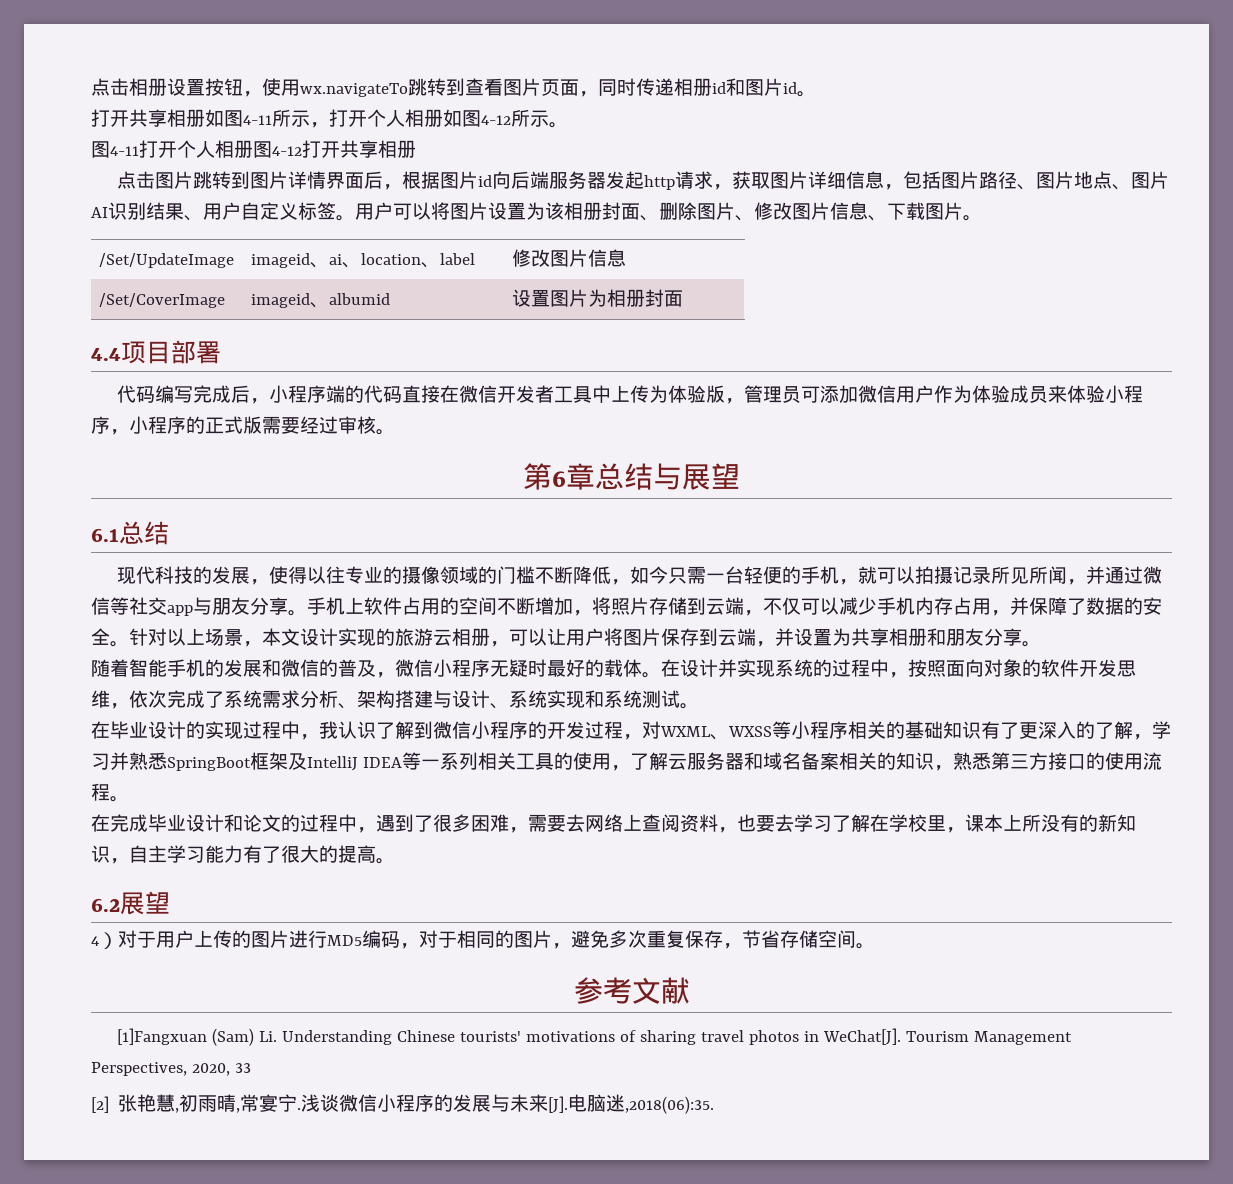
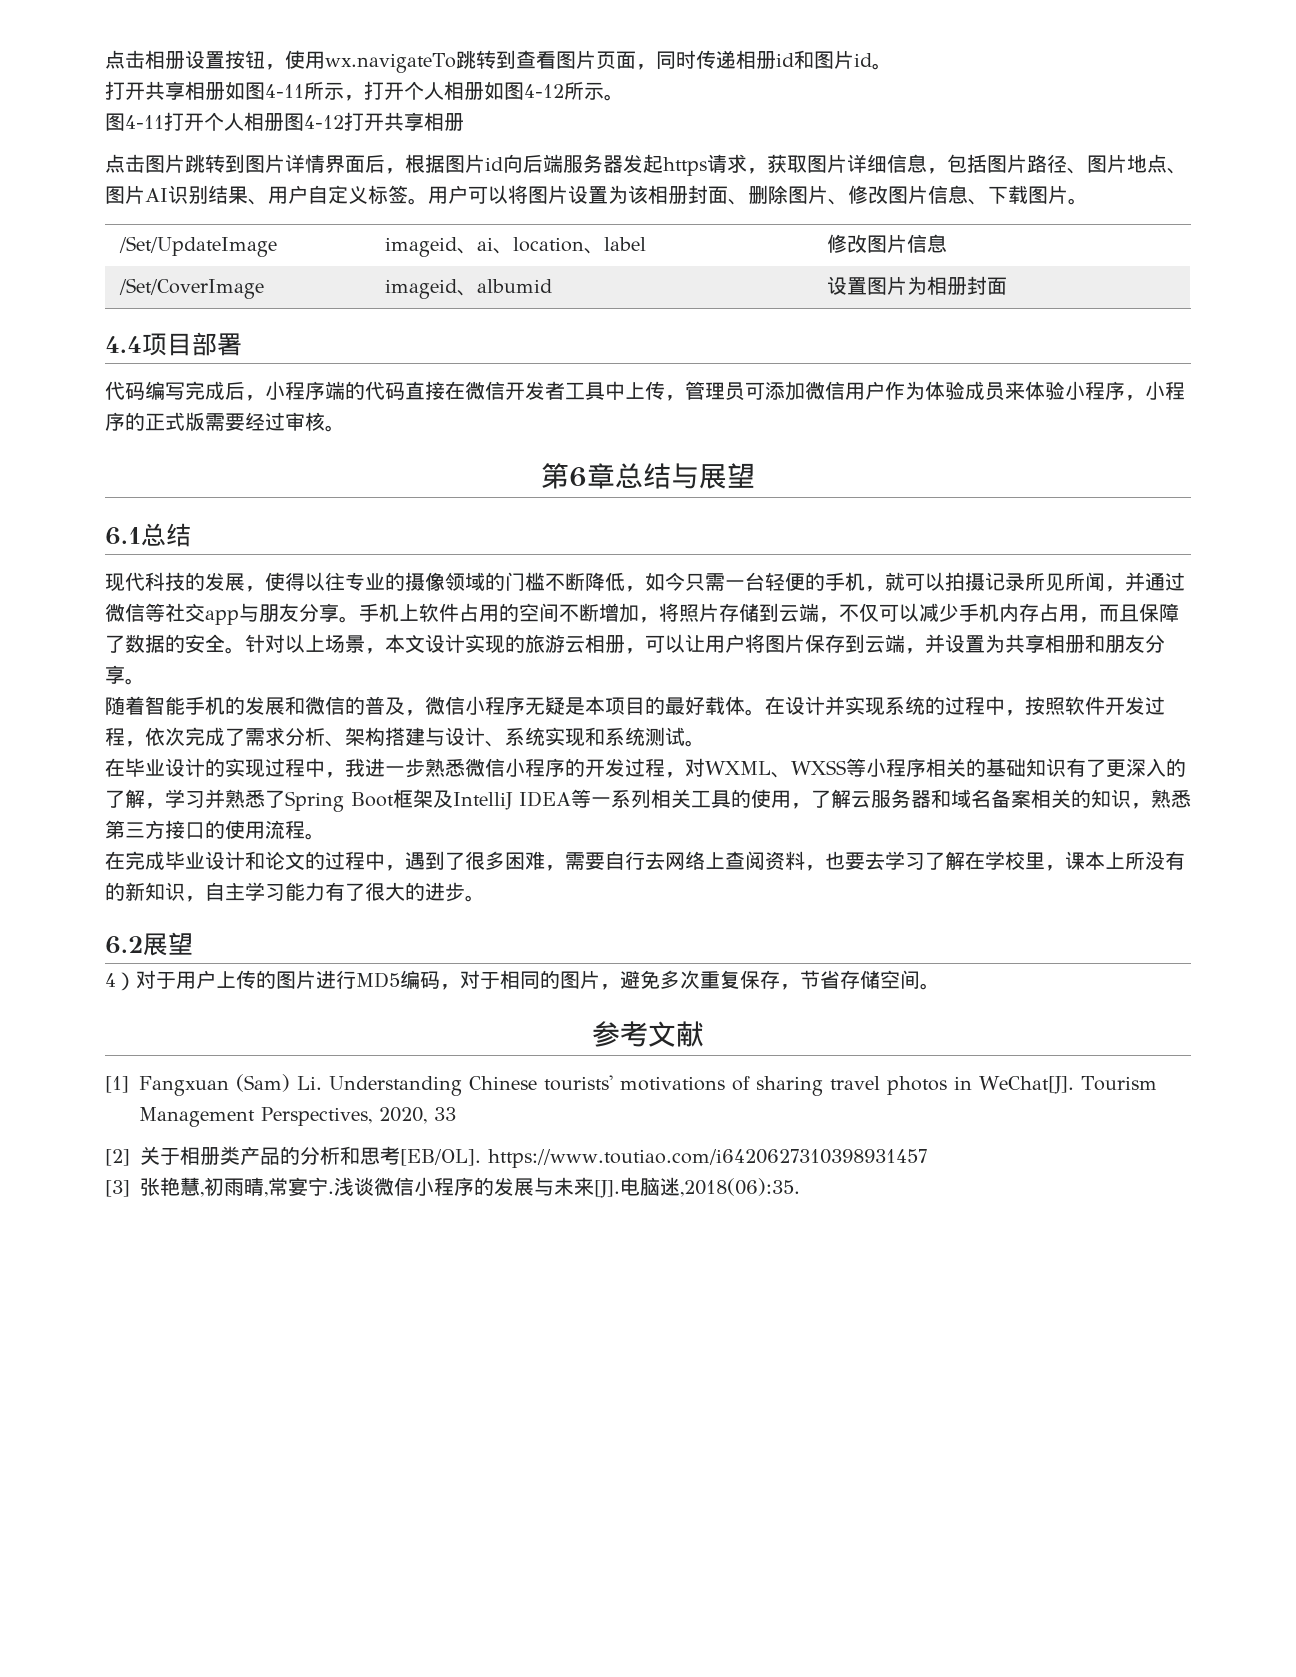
- 点击图片跳转到图片详情界面后，根据图片id向后端服务器发起http请求，获取图片详细信息，包括图片路径、图片地点、图片AI识别结果、用户自定义标签。
+ 点击图片跳转到图片详情界面后，根据图片id向后端服务器发起https请求，获取图片详细信息，包括图片路径、图片地点、图片AI识别结果、用户自定义标签。
- 代码编写完成后，小程序端的代码直接在微信开发者工具中上传为体验版，管理员可添加微信用户作为体验成员来体验小程序，小程序的正式版需要经过审核。
+ 代码编写完成后，小程序端的代码直接在微信开发者工具中上传，管理员可添加微信用户作为体验成员来体验小程序，小程序的正式版需要经过审核。
- 手机上软件占用的空间不断增加，将照片存储到云端，不仅可以减少手机内存占用，并保障了数据的安全。
+ 手机上软件占用的空间不断增加，将照片存储到云端，不仅可以减少手机内存占用，而且保障了数据的安全。
- 随着智能手机的发展和微信的普及，微信小程序无疑时最好的载体。
+ 随着智能手机的发展和微信的普及，微信小程序无疑是本项目的最好载体。
- 在设计并实现系统的过程中，按照面向对象的软件开发思维，依次完成了系统需求分析、架构搭建与设计、系统实现和系统测试。
+ 在设计并实现系统的过程中，按照软件开发过程，依次完成了需求分析、架构搭建与设计、系统实现和系统测试。
- 在毕业设计的实现过程中，我认识了解到微信小程序的开发过程，对WXML、WXSS等小程序相关的基础知识有了更深入的了解，学习并熟悉SpringBoot框架及IntelliJ IDEA等一系列相关工具的使用，了解云服务器和域名备案相关的知识，熟悉第三方接口的使用流程。
+ 在毕业设计的实现过程中，我进一步熟悉微信小程序的开发过程，对WXML、WXSS等小程序相关的基础知识有了更深入的了解，学习并熟悉了Spring Boot框架及IntelliJ IDEA等一系列相关工具的使用，了解云服务器和域名备案相关的知识，熟悉第三方接口的使用流程。
- 在完成毕业设计和论文的过程中，遇到了很多困难，需要去网络上查阅资料，也要去学习了解在学校里，课本上所没有的新知识，自主学习能力有了很大的提高。
+ 在完成毕业设计和论文的过程中，遇到了很多困难，需要自行去网络上查阅资料，也要去学习了解在学校里，课本上所没有的新知识，自主学习能力有了很大的进步。
- [1]Fangxuan (Sam) Li. Understanding Chinese tourists' motivations of sharing travel photos in WeChat[J].
+ [1] Fangxuan (Sam) Li. Understanding Chinese tourists' motivations of sharing travel photos in WeChat[J].
- [2]张艳慧,初雨晴,常宴宁.
+ [2]关于相册类产品的分析和思考[EB/OL]. https://www.toutiao.com/i6420627310398931457
+ [3]张艳慧,初雨晴,常宴宁.

